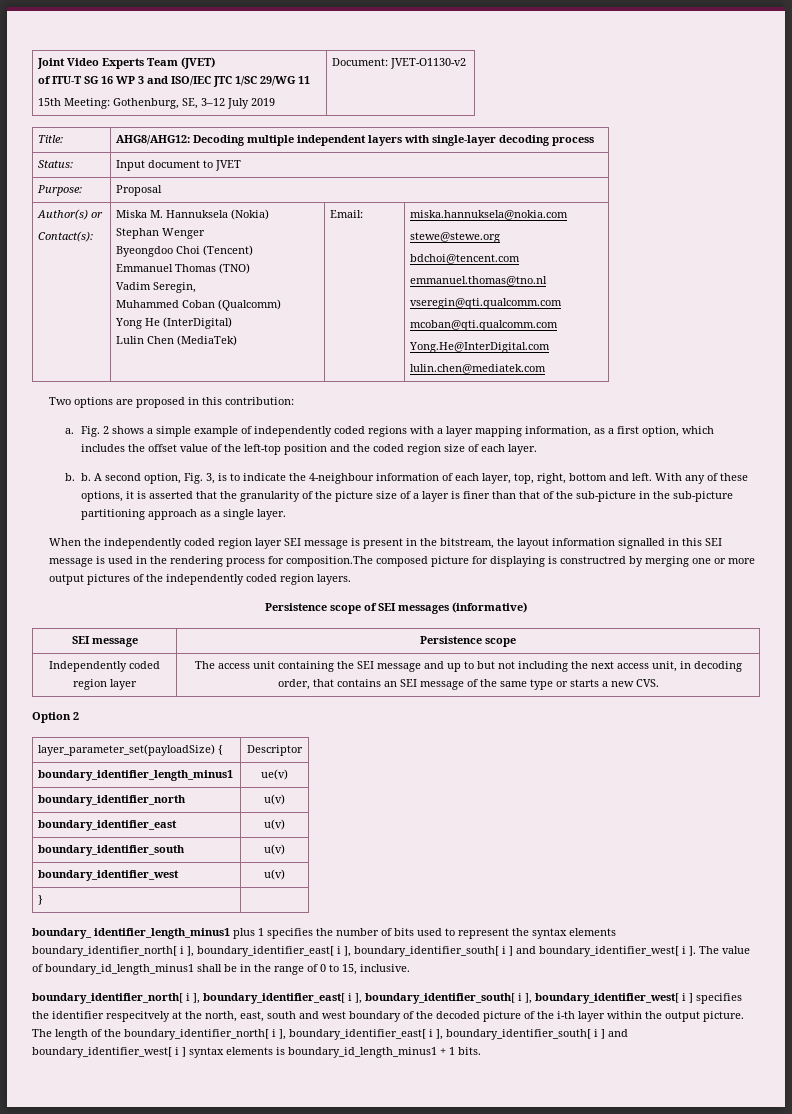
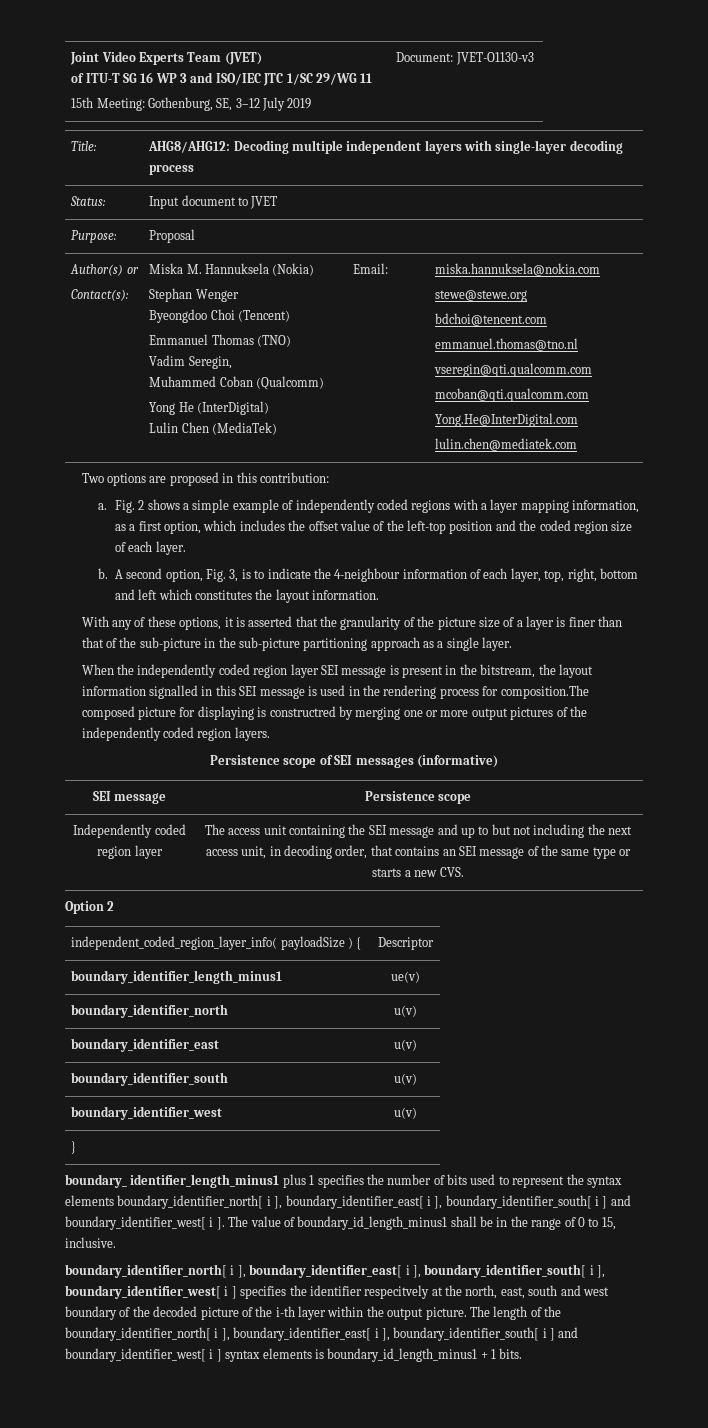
  Joint Video Experts Team (JVET)
  of ITU-T SG 16 WP 3 and ISO/IEC JTC 1/SC 29/WG 11
- 15th Meeting: Gothenburg, SE, 3–12 July 2019 | Document: JVET-O1130-v2
+ 15th Meeting: Gothenburg, SE, 3–12 July 2019 | Document: JVET-O1130-v3
- b. b.
+ b.
- A second option, Fig. 3, is to indicate the 4-neighbour information of each layer, top, right, bottom and left. With any of these options, it is asserted that the granularity of the picture size of a layer is finer than that of the sub-picture in the sub-picture partitioning approach as a single layer.
+ A second option, Fig. 3, is to indicate the 4-neighbour information of each layer, top, right, bottom and left which constitutes the layout information.
+ With any of these options, it is asserted that the granularity of the picture size of a layer is finer than that of the sub-picture in the sub-picture partitioning approach as a single layer.
- layer_parameter_set(payloadSize) { | Descriptor
+ independent_coded_region_layer_info( payloadSize ) { | Descriptor

